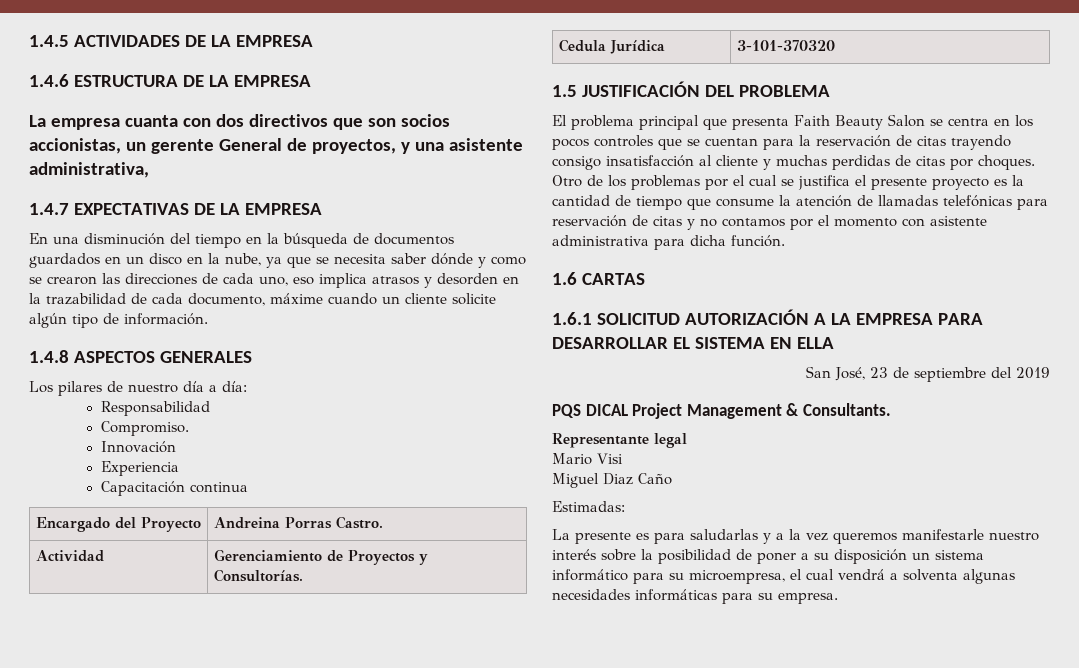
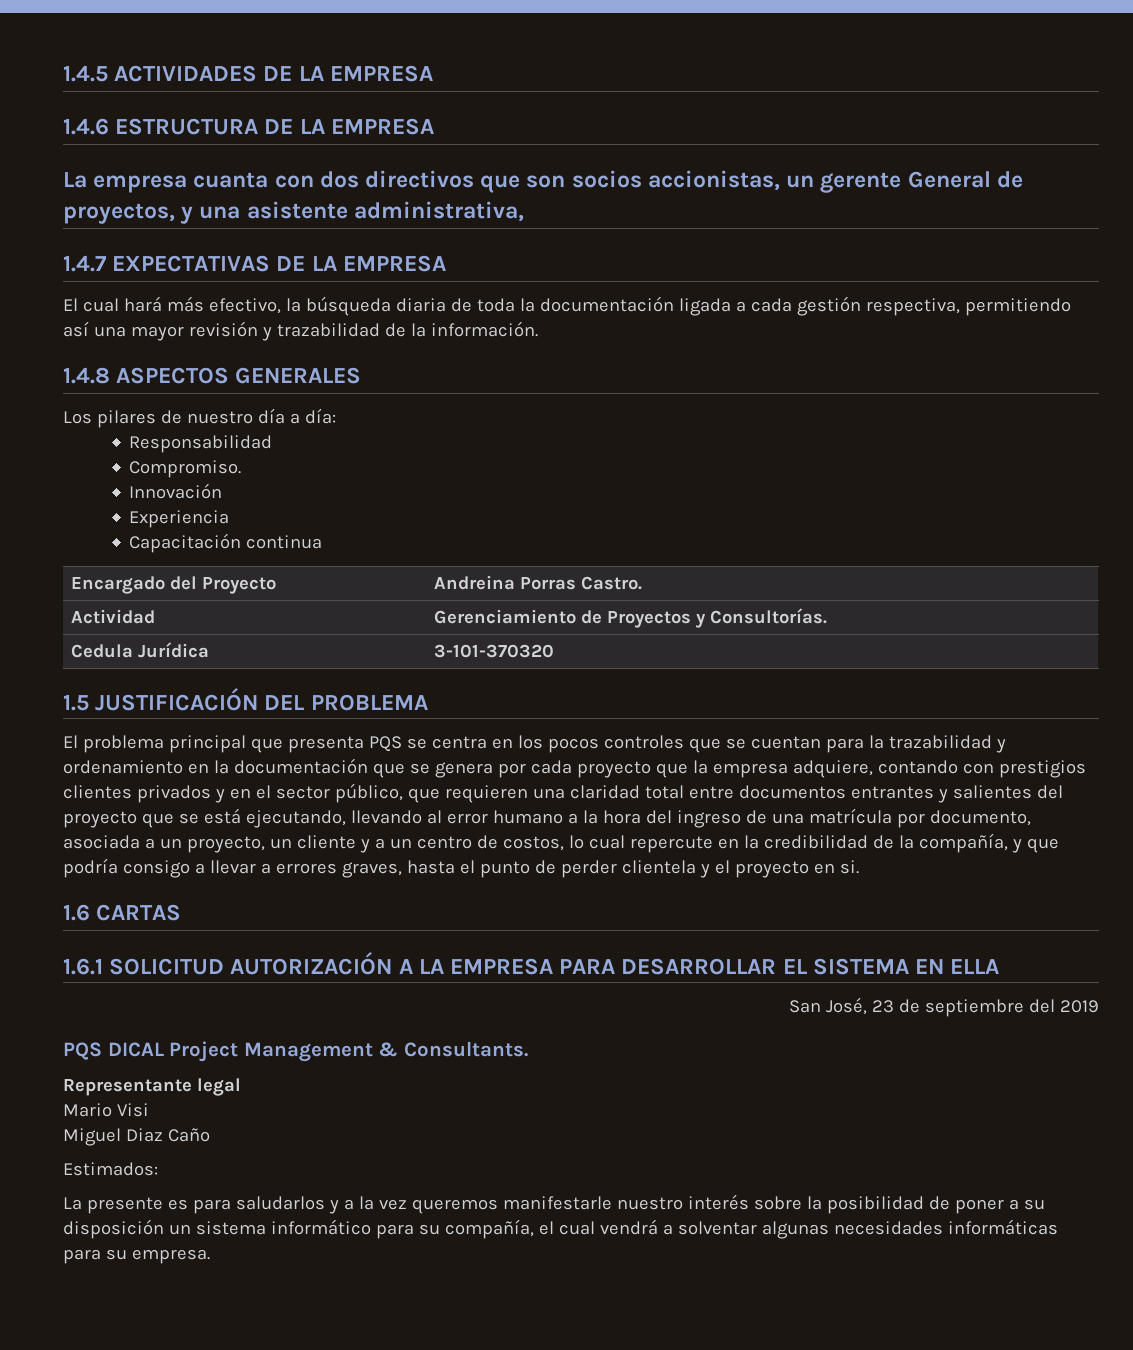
- En una disminución del tiempo en la búsqueda de documentos guardados en un disco en la nube, ya que se necesita saber dónde y como se crearon las direcciones de cada uno, eso implica atrasos y desorden en la trazabilidad de cada documento, máxime cuando un cliente solicite algún tipo de información.
+ El cual hará más efectivo, la búsqueda diaria de toda la documentación ligada a cada gestión respectiva, permitiendo así una mayor revisión y trazabilidad de la información.
- El problema principal que presenta Faith Beauty Salon se centra en los pocos controles que se cuentan para la reservación de citas trayendo consigo insatisfacción al cliente y muchas perdidas de citas por choques. Otro de los problemas por el cual se justifica el presente proyecto es la cantidad de tiempo que consume la atención de llamadas telefónicas para reservación de citas y no contamos por el momento con asistente administrativa para dicha función.
+ El problema principal que presenta PQS se centra en los pocos controles que se cuentan para la trazabilidad y ordenamiento en la documentación que se genera por cada proyecto que la empresa adquiere, contando con prestigios clientes privados y en el sector público, que requieren una claridad total entre documentos entrantes y salientes del proyecto que se está ejecutando, llevando al error humano a la hora del ingreso de una matrícula por documento, asociada a un proyecto, un cliente y a un centro de costos, lo cual repercute en la credibilidad de la compañía, y que podría consigo a llevar a errores graves, hasta el punto de perder clientela y el proyecto en si.
- Estimadas:
+ Estimados:
- La presente es para saludarlas y a la vez queremos manifestarle nuestro interés sobre la posibilidad de poner a su disposición un sistema informático para su microempresa, el cual vendrá a solventa algunas necesidades informáticas para su empresa.
+ La presente es para saludarlos y a la vez queremos manifestarle nuestro interés sobre la posibilidad de poner a su disposición un sistema informático para su compañía, el cual vendrá a solventar algunas necesidades informáticas para su empresa.

